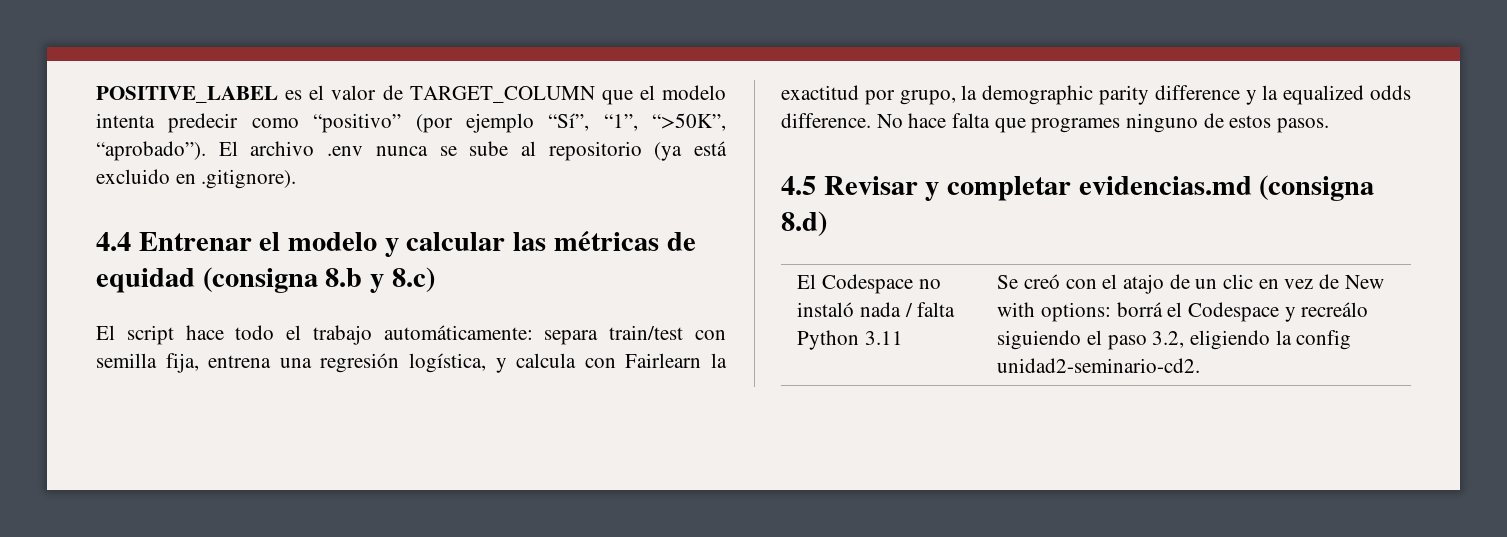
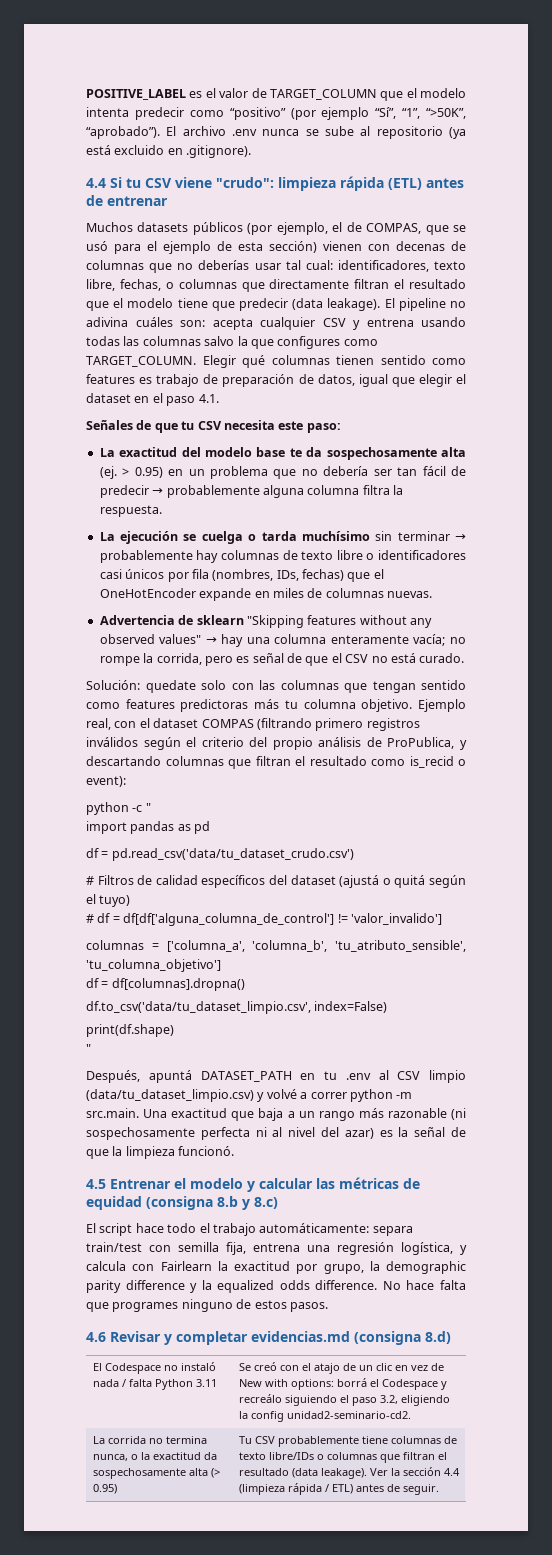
- 4.4 Entrenar el modelo y calcular las métricas de equidad (consigna 8.b y 8.c)
+ 4.4 Si tu CSV viene "crudo": limpieza rápida (ETL) antes de entrenar
+ Muchos datasets públicos (por ejemplo, el de COMPAS, que se usó para el ejemplo de esta sección) vienen con decenas de columnas que no deberías usar tal cual: identificadores, texto libre, fechas, o columnas que directamente filtran el resultado que el modelo tiene que predecir (data leakage). El pipeline no adivina cuáles son: acepta cualquier CSV y entrena usando todas las columnas salvo la que configures como TARGET_COLUMN. Elegir qué columnas tienen sentido como features es trabajo de preparación de datos, igual que elegir el dataset en el paso 4.1.
+ Señales de que tu CSV necesita este paso:
+ La exactitud del modelo base te da sospechosamente alta (ej. > 0.95) en un problema que no debería ser tan fácil de predecir → probablemente alguna columna filtra la respuesta.
+ La ejecución se cuelga o tarda muchísimo sin terminar → probablemente hay columnas de texto libre o identificadores casi únicos por fila (nombres, IDs, fechas) que el OneHotEncoder expande en miles de columnas nuevas.
+ Advertencia de sklearn "Skipping features without any observed values" → hay una columna enteramente vacía; no rompe la corrida, pero es señal de que el CSV no está curado.
+ Solución: quedate solo con las columnas que tengan sentido como features predictoras más tu columna objetivo. Ejemplo real, con el dataset COMPAS (filtrando primero registros inválidos según el criterio del propio análisis de ProPublica, y descartando columnas que filtran el resultado como is_recid o event):
+ python -c "
+ import pandas as pd
+ df = pd.read_csv('data/tu_dataset_crudo.csv')
+ # Filtros de calidad específicos del dataset (ajustá o quitá según el tuyo)
+ # df = df[df['alguna_columna_de_control'] != 'valor_invalido']
+ columnas = ['columna_a', 'columna_b', 'tu_atributo_sensible', 'tu_columna_objetivo']
+ df = df[columnas].dropna()
+ df.to_csv('data/tu_dataset_limpio.csv', index=False)
+ print(df.shape)
+ "
+ Después, apuntá DATASET_PATH en tu .env al CSV limpio (data/tu_dataset_limpio.csv) y volvé a correr python -m src.main. Una exactitud que baja a un rango más razonable (ni sospechosamente perfecta ni al nivel del azar) es la señal de que la limpieza funcionó.
+ 4.5 Entrenar el modelo y calcular las métricas de equidad (consigna 8.b y 8.c)
- 4.5 Revisar y completar evidencias.md (consigna 8.d)
+ 4.6 Revisar y completar evidencias.md (consigna 8.d)
+ La corrida no termina nunca, o la exactitud da sospechosamente alta (> 0.95) | Tu CSV probablemente tiene columnas de texto libre/IDs o columnas que filtran el resultado (data leakage). Ver la sección 4.4 (limpieza rápida / ETL) antes de seguir.

